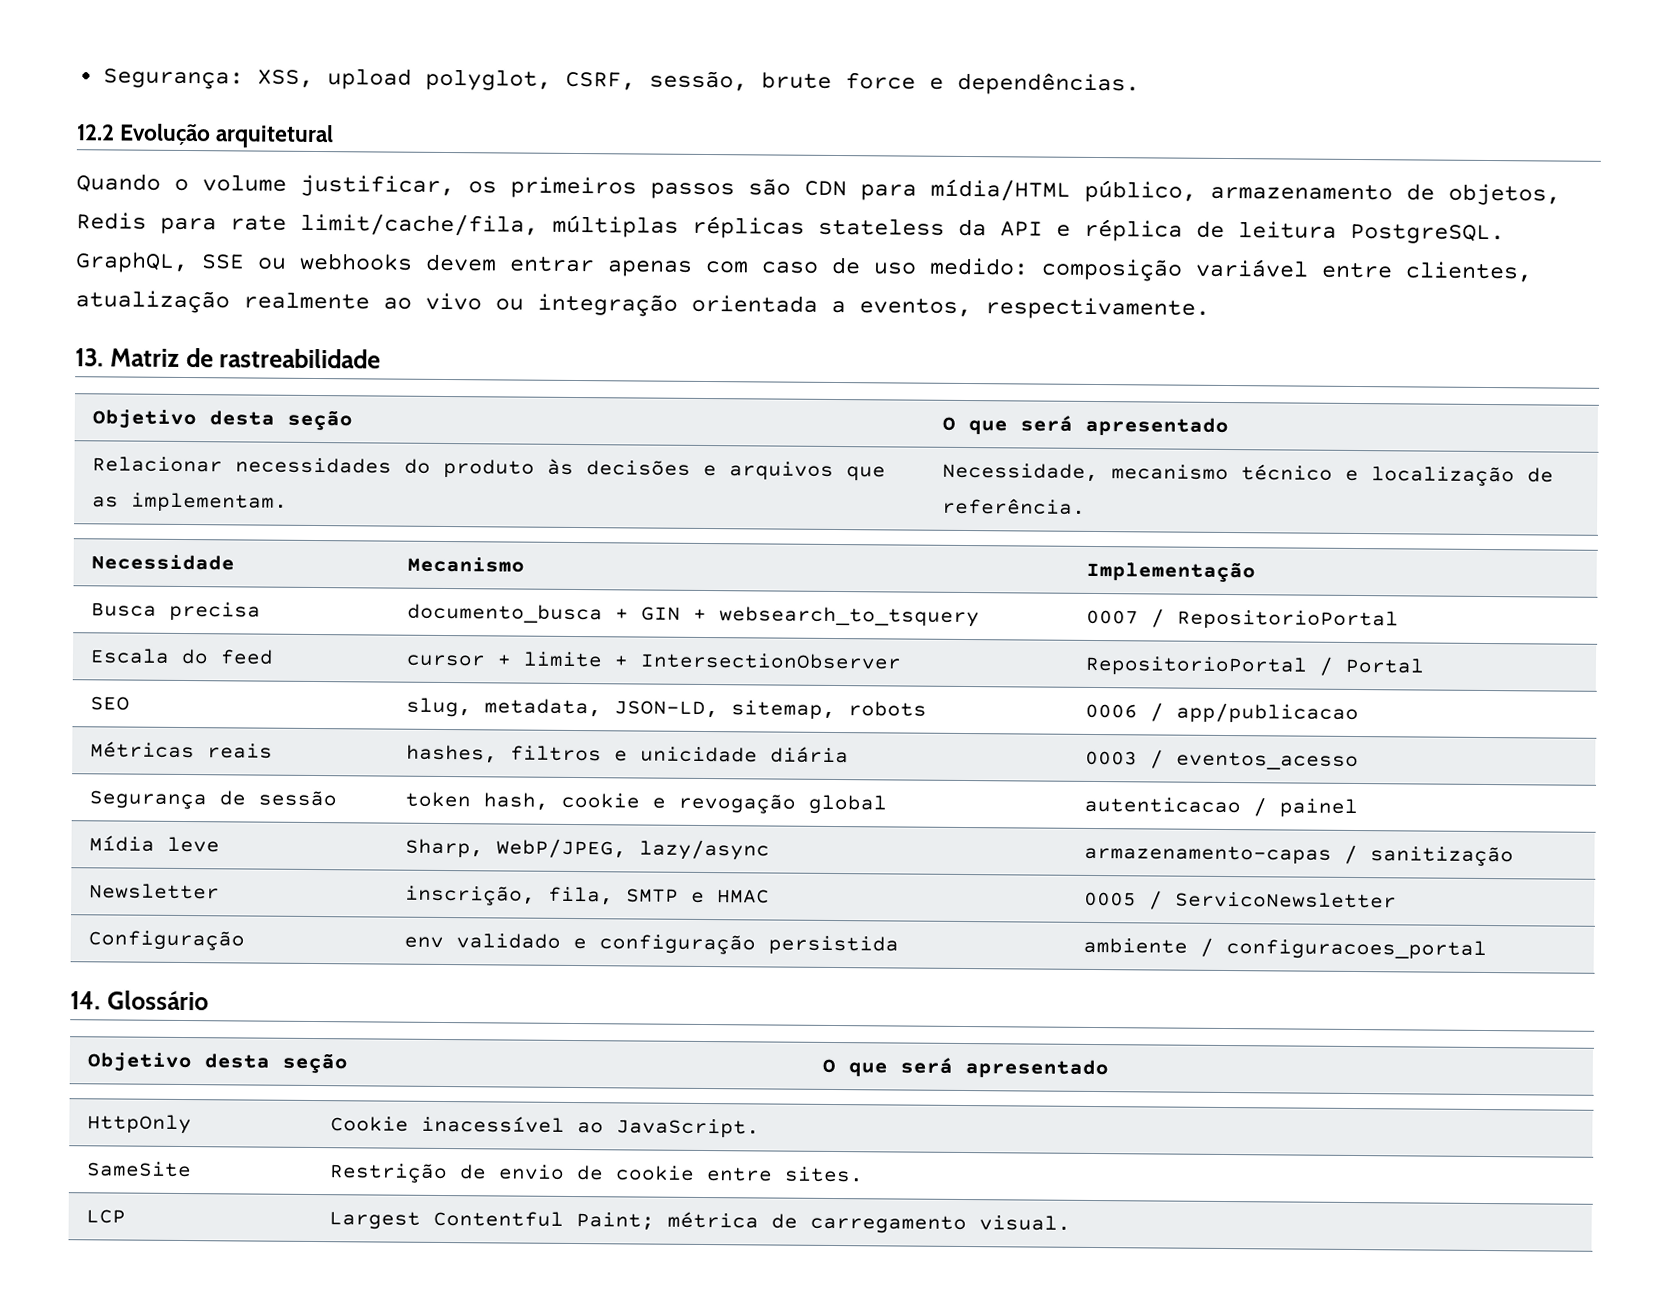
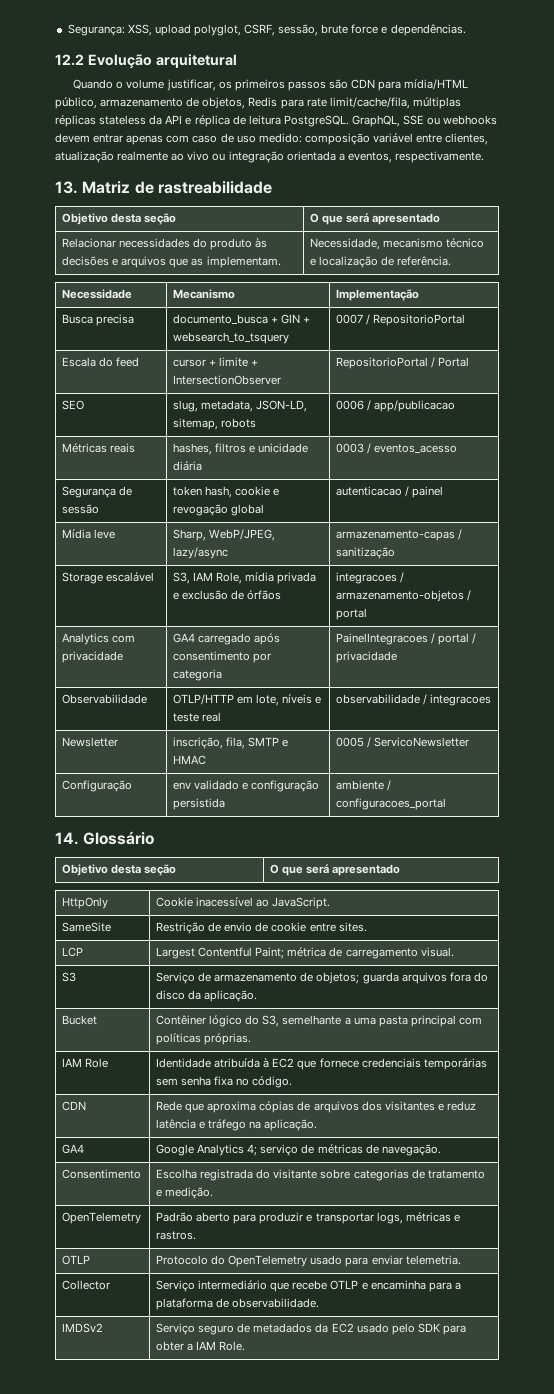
+ Storage escalável | S3, IAM Role, mídia privada e exclusão de órfãos | integracoes / armazenamento-objetos / portal
+ Analytics com privacidade | GA4 carregado após consentimento por categoria | PainelIntegracoes / portal / privacidade
+ Observabilidade | OTLP/HTTP em lote, níveis e teste real | observabilidade / integracoes
+ S3 | Serviço de armazenamento de objetos; guarda arquivos fora do disco da aplicação.
+ Bucket | Contêiner lógico do S3, semelhante a uma pasta principal com políticas próprias.
+ IAM Role | Identidade atribuída à EC2 que fornece credenciais temporárias sem senha fixa no código.
+ CDN | Rede que aproxima cópias de arquivos dos visitantes e reduz latência e tráfego na aplicação.
+ GA4 | Google Analytics 4; serviço de métricas de navegação.
+ Consentimento | Escolha registrada do visitante sobre categorias de tratamento e medição.
+ OpenTelemetry | Padrão aberto para produzir e transportar logs, métricas e rastros.
+ OTLP | Protocolo do OpenTelemetry usado para enviar telemetria.
+ Collector | Serviço intermediário que recebe OTLP e encaminha para a plataforma de observabilidade.
+ IMDSv2 | Serviço seguro de metadados da EC2 usado pelo SDK para obter a IAM Role.

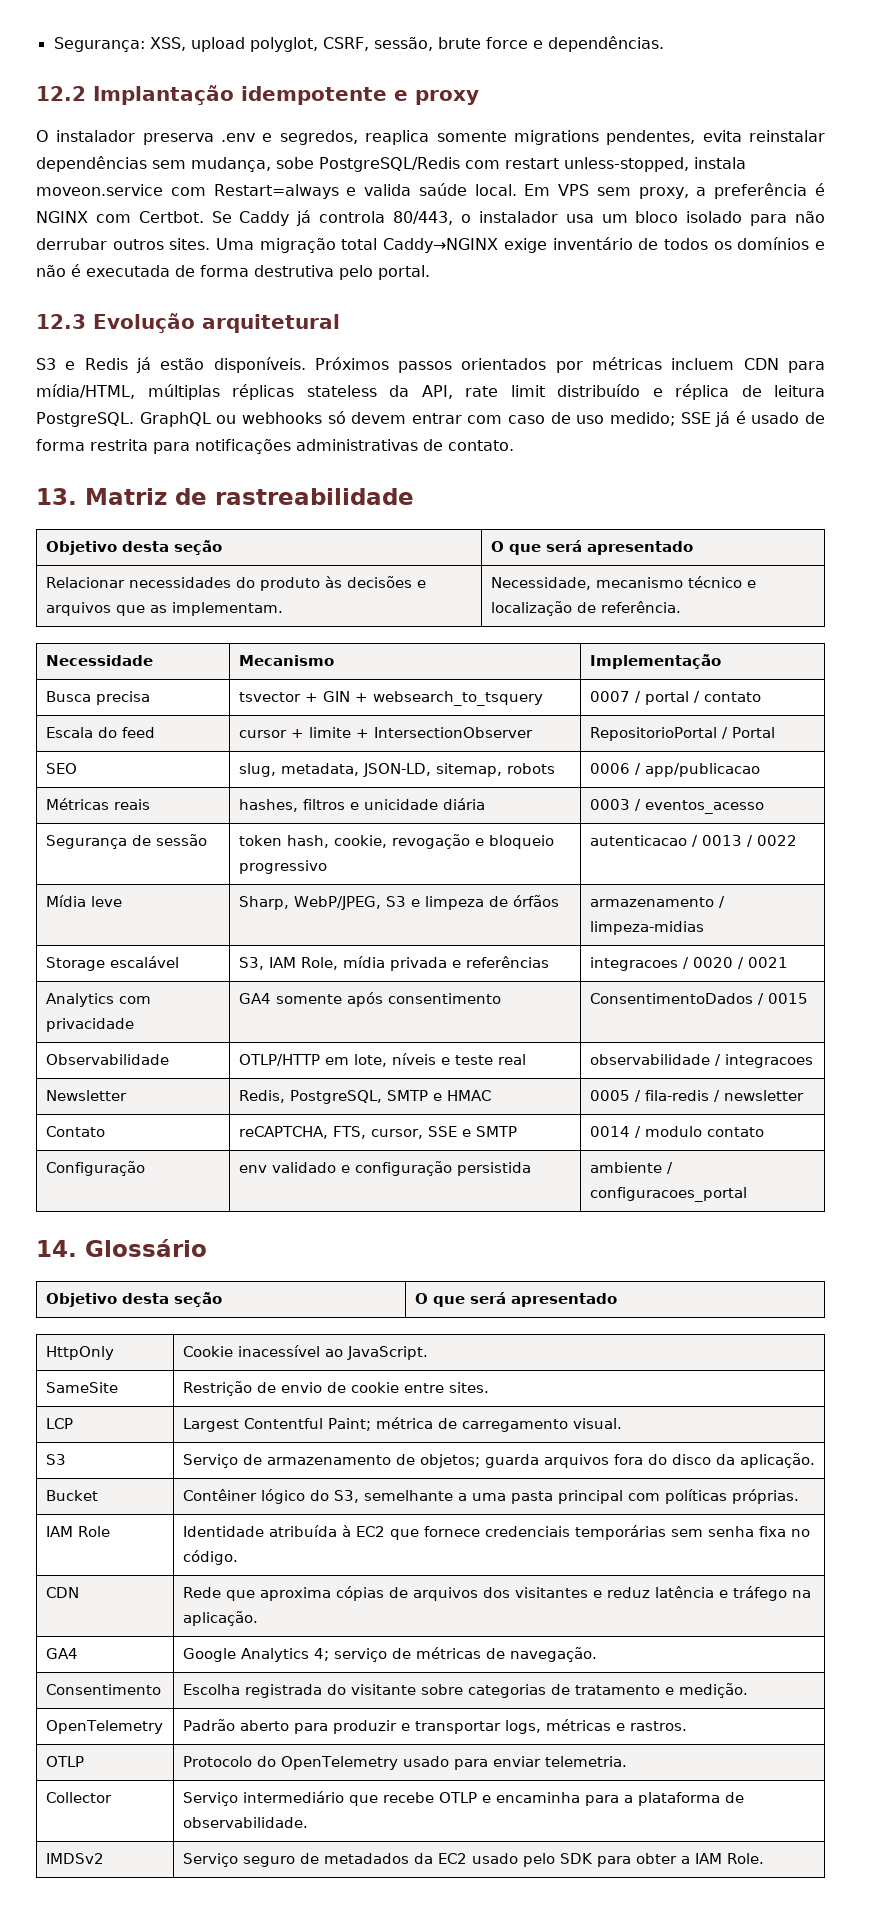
- 12.2 Evolução arquitetural
- Quando o volume justificar, os primeiros passos são CDN para mídia/HTML público, armazenamento de objetos, Redis para rate limit/cache/fila, múltiplas réplicas stateless da API e réplica de leitura PostgreSQL.
+ 12.2 Implantação idempotente e proxy
+ O instalador preserva .env e segredos, reaplica somente migrations pendentes, evita reinstalar dependências sem mudança, sobe PostgreSQL/Redis com restart unless-stopped, instala moveon.service com Restart=always e valida saúde local. Em VPS sem proxy, a preferência é NGINX com Certbot. Se Caddy já controla 80/443, o instalador usa um bloco isolado para não derrubar outros sites. Uma migração total Caddy→NGINX exige inventário de todos os domínios e não é executada de forma destrutiva pelo portal.
+ 12.3 Evolução arquitetural
+ S3 e Redis já estão disponíveis. Próximos passos orientados por métricas incluem CDN para mídia/HTML, múltiplas réplicas stateless da API, rate limit distribuído e réplica de leitura PostgreSQL.
- GraphQL, SSE ou webhooks devem entrar apenas com caso de uso medido: composição variável entre clientes, atualização realmente ao vivo ou integração orientada a eventos, respectivamente.
+ GraphQL ou webhooks só devem entrar com caso de uso medido; SSE já é usado de forma restrita para notificações administrativas de contato.
- Busca precisa | documento_busca + GIN + websearch_to_tsquery | 0007 / RepositorioPortal
+ Busca precisa | tsvector + GIN + websearch_to_tsquery | 0007 / portal / contato
- Segurança de sessão | token hash, cookie e revogação global | autenticacao / painel
+ Segurança de sessão | token hash, cookie, revogação e bloqueio progressivo | autenticacao / 0013 / 0022
- Mídia leve | Sharp, WebP/JPEG, lazy/async | armazenamento-capas / sanitização
+ Mídia leve | Sharp, WebP/JPEG, S3 e limpeza de órfãos | armazenamento / limpeza-midias
- Storage escalável | S3, IAM Role, mídia privada e exclusão de órfãos | integracoes / armazenamento-objetos / portal
+ Storage escalável | S3, IAM Role, mídia privada e referências | integracoes / 0020 / 0021
- Analytics com privacidade | GA4 carregado após consentimento por categoria | PainelIntegracoes / portal / privacidade
+ Analytics com privacidade | GA4 somente após consentimento | ConsentimentoDados / 0015
- Newsletter | inscrição, fila, SMTP e HMAC | 0005 / ServicoNewsletter
+ Newsletter | Redis, PostgreSQL, SMTP e HMAC | 0005 / fila-redis / newsletter
+ Contato | reCAPTCHA, FTS, cursor, SSE e SMTP | 0014 / modulo contato

